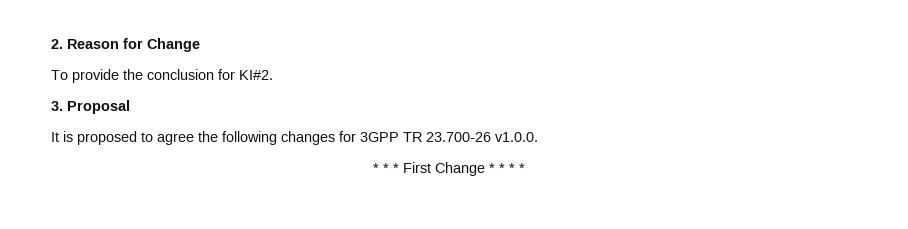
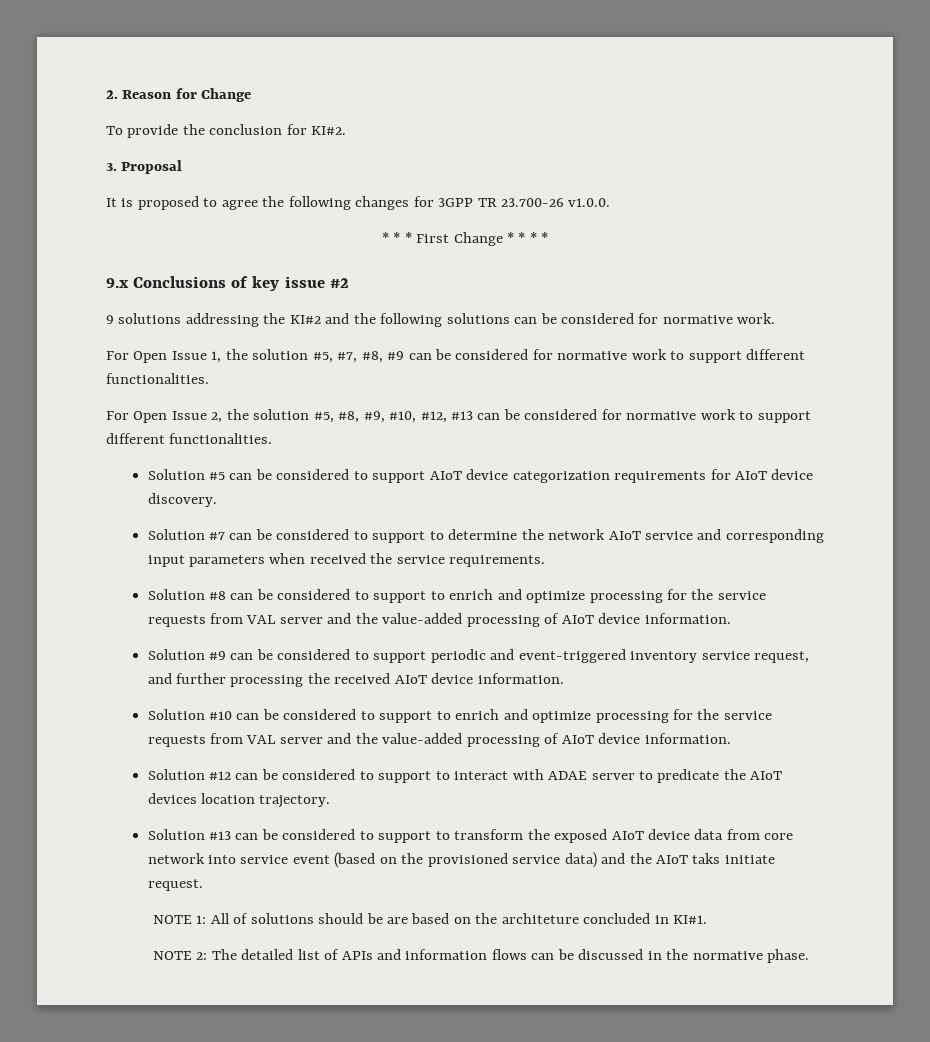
+ 9.x Conclusions of key issue #2
+ 9 solutions addressing the KI#2 and the following solutions can be considered for normative work.
+ For Open Issue 1, the solution #5, #7, #8, #9 can be considered for normative work to support different functionalities.
+ For Open Issue 2, the solution #5, #8, #9, #10, #12, #13 can be considered for normative work to support different functionalities.
+ Solution #5 can be considered to support AIoT device categorization requirements for AIoT device discovery.
+ Solution #7 can be considered to support to determine the network AIoT service and corresponding input parameters when received the service requirements.
+ Solution #8 can be considered to support to enrich and optimize processing for the service requests from VAL server and the value-added processing of AIoT device information.
+ Solution #9 can be considered to support periodic and event-triggered inventory service request, and further processing the received AIoT device information.
+ Solution #10 can be considered to support to enrich and optimize processing for the service requests from VAL server and the value-added processing of AIoT device information.
+ Solution #12 can be considered to support to interact with ADAE server to predicate the AIoT devices location trajectory.
+ Solution #13 can be considered to support to transform the exposed AIoT device data from core network into service event (based on the provisioned service data) and the AIoT taks initiate request.
+ NOTE 1: All of solutions should be are based on the architeture concluded in KI#1.
+ NOTE 2: The detailed list of APIs and information flows can be discussed in the normative phase.

